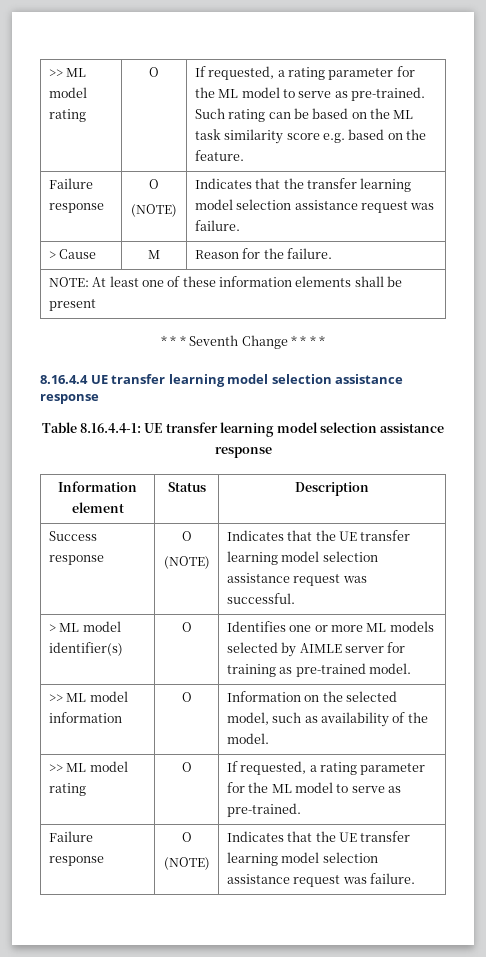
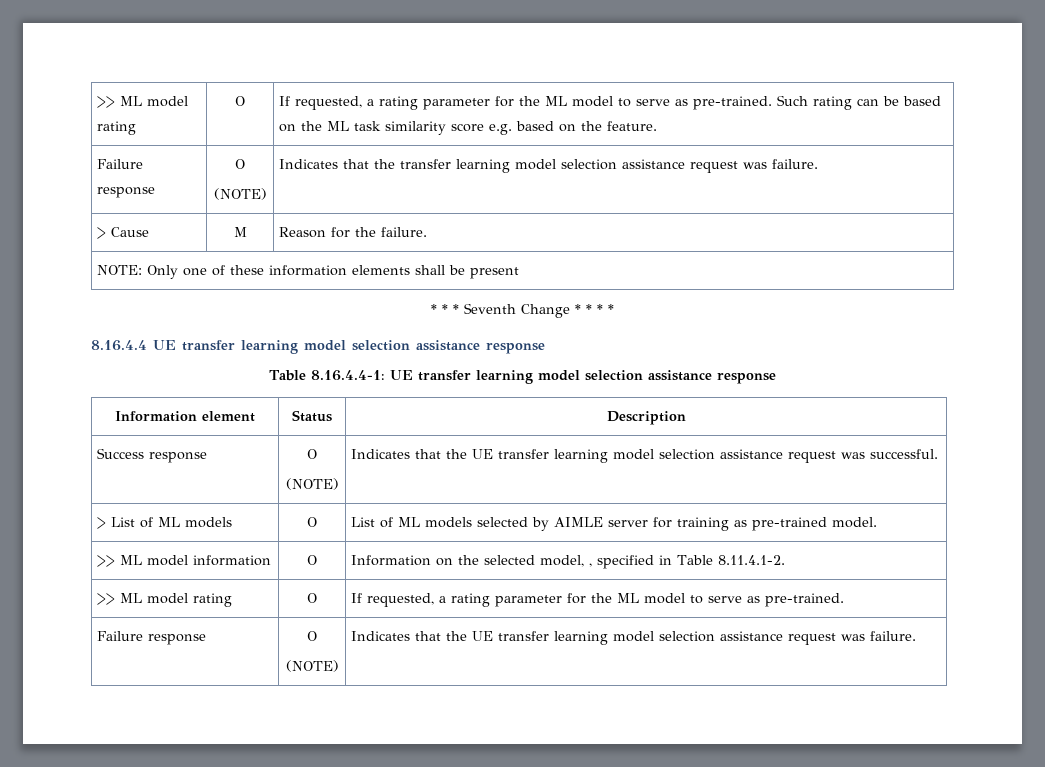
- NOTE: At least one of these information elements shall be present
+ NOTE: Only one of these information elements shall be present
- > ML model identifier(s) | O | Identifies one or more ML models selected by AIMLE server for training as pre-trained model.
+ > List of ML models | O | List of ML models selected by AIMLE server for training as pre-trained model.
- >> ML model information | O | Information on the selected model, such as availability of the model.
+ >> ML model information | O | Information on the selected model, , specified in Table 8.11.4.1-2.

